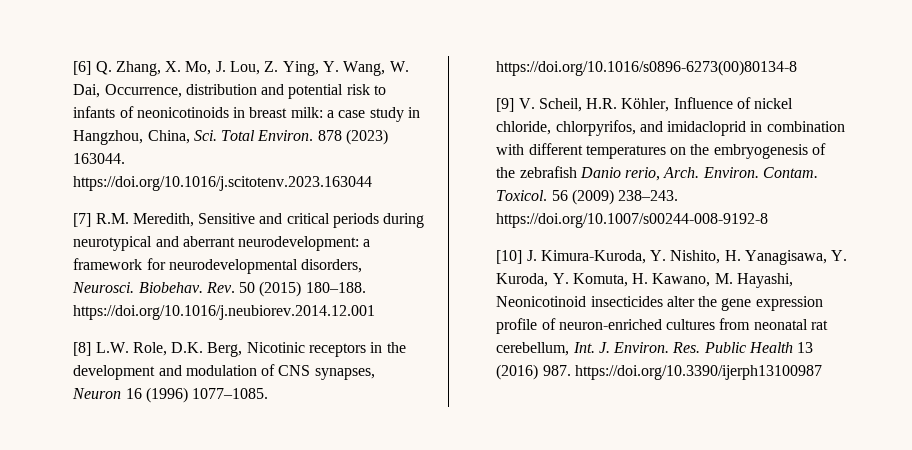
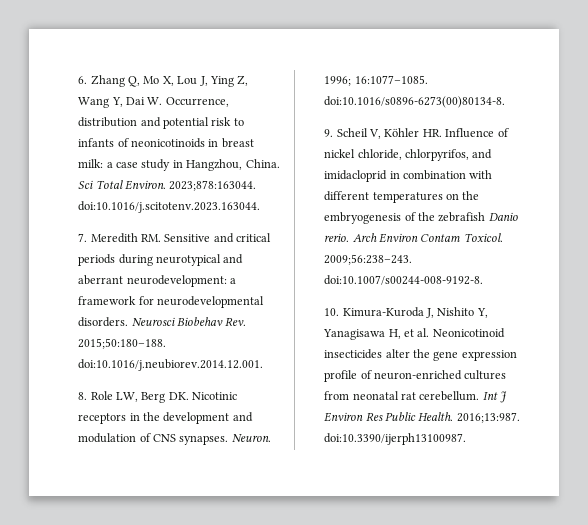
- [6] Q. Zhang, X. Mo, J. Lou, Z. Ying, Y. Wang, W. Dai, Occurrence, distribution and potential risk to infants of neonicotinoids in breast milk:
+ 6. Zhang Q, Mo X, Lou J, Ying Z, Wang Y, Dai W. Occurrence, distribution and potential risk to infants of neonicotinoids in breast milk:
- a case study in Hangzhou, China, Sci. Total Environ. 878 (2023) 163044. https://doi.org/10.1016/j.scitotenv.2023.163044
- [7] R.M. Meredith, Sensitive and critical periods during neurotypical and aberrant neurodevelopment:
+ a case study in Hangzhou, China. Sci Total Environ. 2023;878:163044. doi:10.1016/j.scitotenv.2023.163044.
+ 7. Meredith RM. Sensitive and critical periods during neurotypical and aberrant neurodevelopment:
- a framework for neurodevelopmental disorders, Neurosci. Biobehav. Rev. 50 (2015) 180–188. https://doi.org/10.1016/j.neubiorev.2014.12.001
- [8] L.W. Role, D.K. Berg, Nicotinic receptors in the development and modulation of CNS synapses, Neuron 16 (1996) 1077–1085. https://doi.org/10.1016/s0896-6273(00)80134-8
- [9] V. Scheil, H.R. Köhler, Influence of nickel chloride, chlorpyrifos, and imidacloprid in combination with different temperatures on the embryogenesis of the zebrafish Danio rerio, Arch. Environ. Contam. Toxicol. 56 (2009) 238–243. https://doi.org/10.1007/s00244-008-9192-8
- [10] J. Kimura-Kuroda, Y. Nishito, H. Yanagisawa, Y. Kuroda, Y. Komuta, H. Kawano, M. Hayashi, Neonicotinoid insecticides alter the gene expression profile of neuron-enriched cultures from neonatal rat cerebellum, Int. J. Environ. Res. Public Health 13 (2016) 987. https://doi.org/10.3390/ijerph13100987
+ a framework for neurodevelopmental disorders. Neurosci Biobehav Rev. 2015;50:180–188. doi:10.1016/j.neubiorev.2014.12.001.
+ 8. Role LW, Berg DK. Nicotinic receptors in the development and modulation of CNS synapses. Neuron. 1996; 16:1077–1085. doi:10.1016/s0896-6273(00)80134-8.
+ 9. Scheil V, Köhler HR. Influence of nickel chloride, chlorpyrifos, and imidacloprid in combination with different temperatures on the embryogenesis of the zebrafish Danio rerio. Arch Environ Contam Toxicol. 2009;56:238–243. doi:10.1007/s00244-008-9192-8.
+ 10. Kimura-Kuroda J, Nishito Y, Yanagisawa H, et al. Neonicotinoid insecticides alter the gene expression profile of neuron-enriched cultures from neonatal rat cerebellum. Int J Environ Res Public Health. 2016;13:987. doi:10.3390/ijerph13100987.

